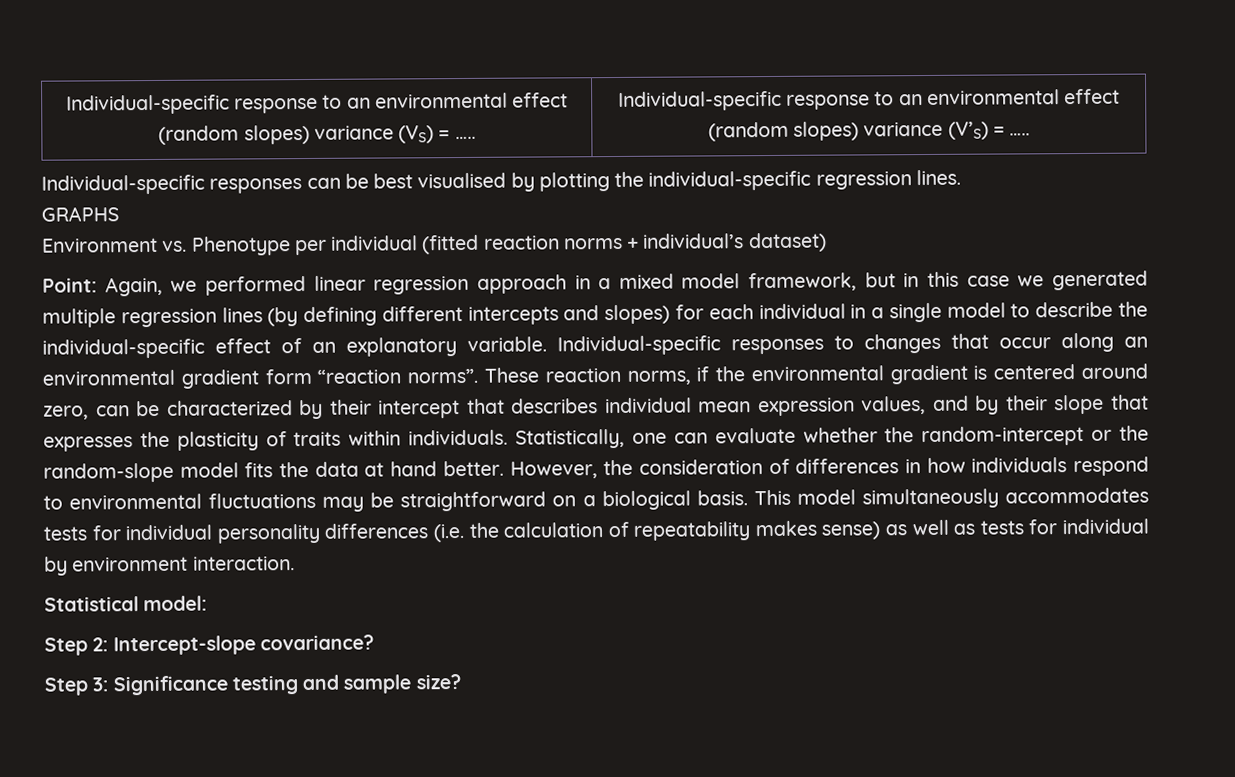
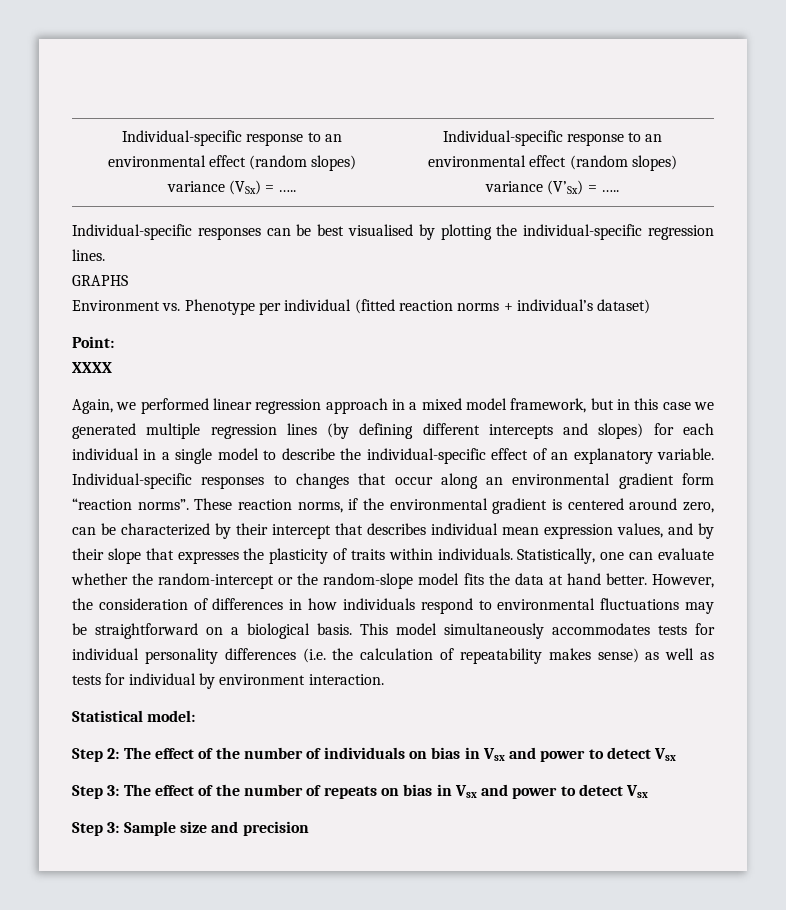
- Individual-specific response to an environmental effect (random slopes) variance (VS) = ….. | Individual-specific response to an environmental effect (random slopes) variance (V’S) = …..
+ Individual-specific response to an environmental effect (random slopes) variance (VSx) = ….. | Individual-specific response to an environmental effect (random slopes) variance (V’Sx) = …..
- Point: Again, we performed linear regression approach in a mixed model framework, but in this case we generated multiple regression lines (by defining different intercepts and slopes) for each individual in a single model to describe the individual-specific effect of an explanatory variable.
+ Point:
+ XXXX
+ Again, we performed linear regression approach in a mixed model framework, but in this case we generated multiple regression lines (by defining different intercepts and slopes) for each individual in a single model to describe the individual-specific effect of an explanatory variable.
- Step 2: Intercept-slope covariance?
- Step 3: Significance testing and sample size?
+ Step 2: The effect of the number of individuals on bias in Vsx and power to detect Vsx
+ Step 3: The effect of the number of repeats on bias in Vsx and power to detect Vsx
+ Step 3: Sample size and precision

